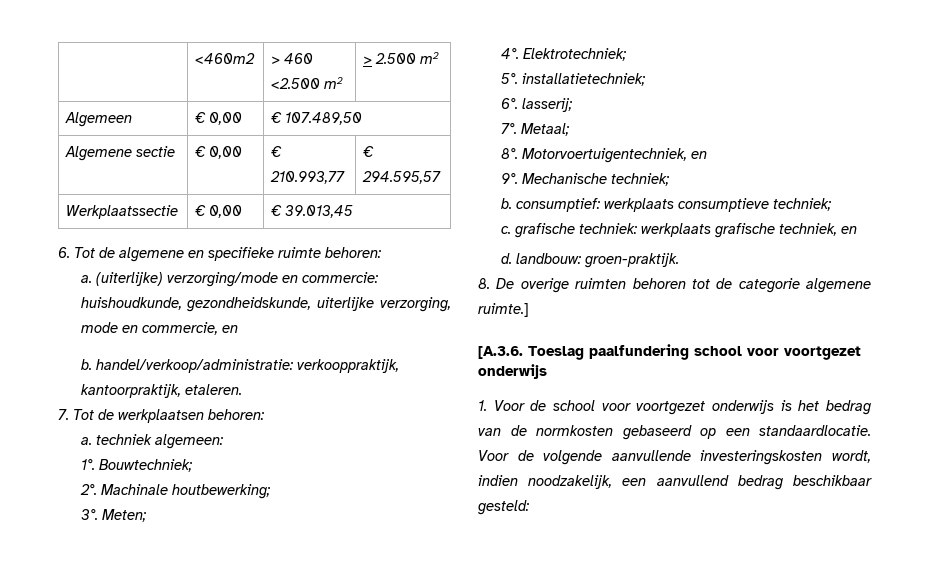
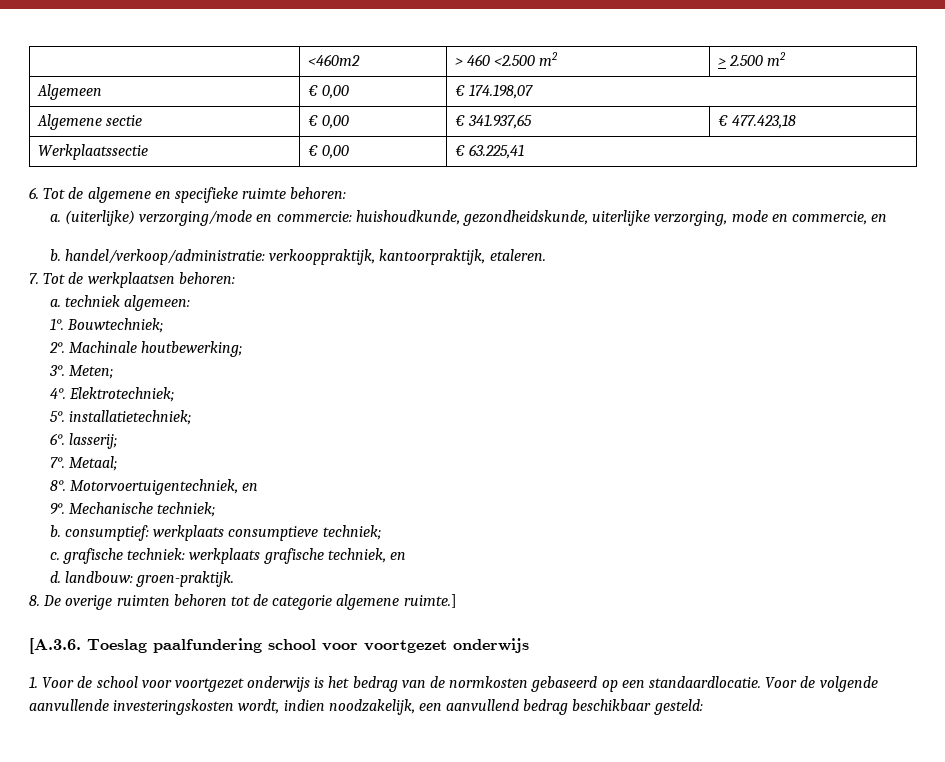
- Algemeen | € 0,00 | € 107.489,50
+ Algemeen | € 0,00 | € 174.198,07
- Algemene sectie | € 0,00 | € 210.993,77 | € 294.595,57
+ Algemene sectie | € 0,00 | € 341.937,65 | € 477.423,18
- Werkplaatssectie | € 0,00 | € 39.013,45
+ Werkplaatssectie | € 0,00 | € 63.225,41

